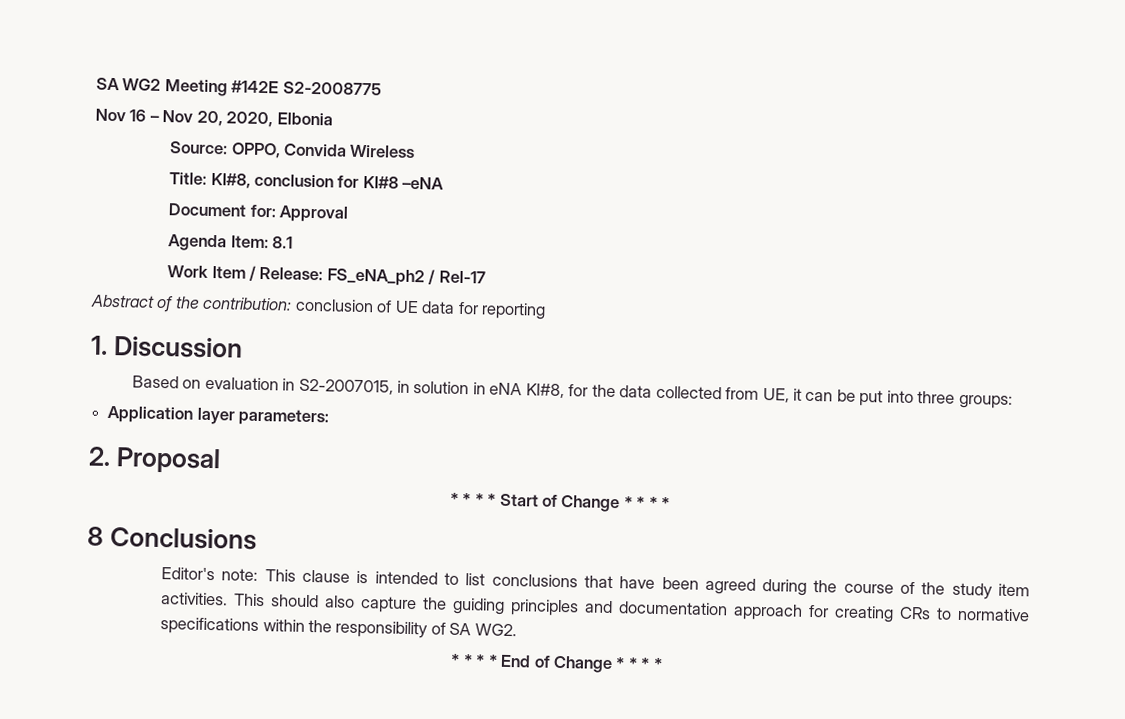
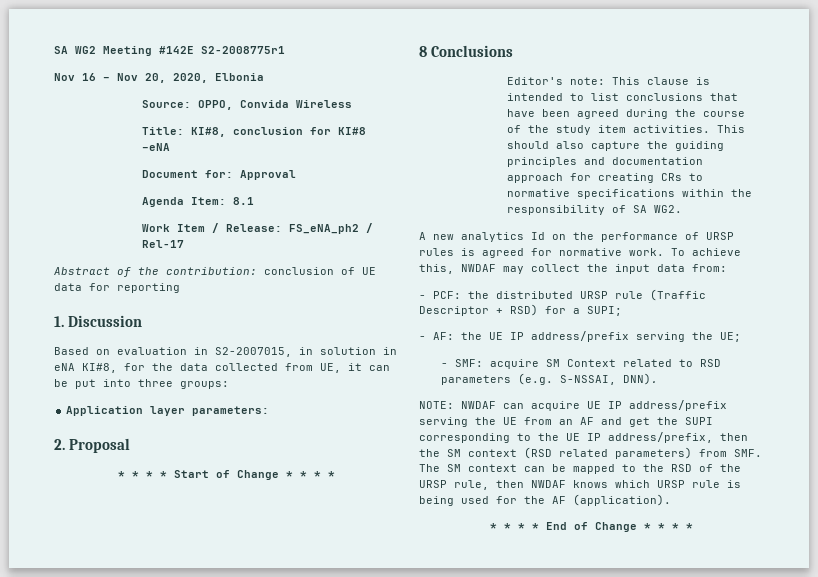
- SA WG2 Meeting #142E S2-2008775
+ SA WG2 Meeting #142E S2-2008775r1
+ A new analytics Id on the performance of URSP rules is agreed for normative work. To achieve this, NWDAF may collect the input data from:
+ - PCF: the distributed URSP rule (Traffic Descriptor + RSD) for a SUPI;
+ - AF: the UE IP address/prefix serving the UE;
+ - SMF: acquire SM Context related to RSD parameters (e.g. S-NSSAI, DNN).
+ NOTE: NWDAF can acquire UE IP address/prefix serving the UE from an AF and get the SUPI corresponding to the UE IP address/prefix, then the SM context (RSD related parameters) from SMF. The SM context can be mapped to the RSD of the URSP rule, then NWDAF knows which URSP rule is being used for the AF (application).

